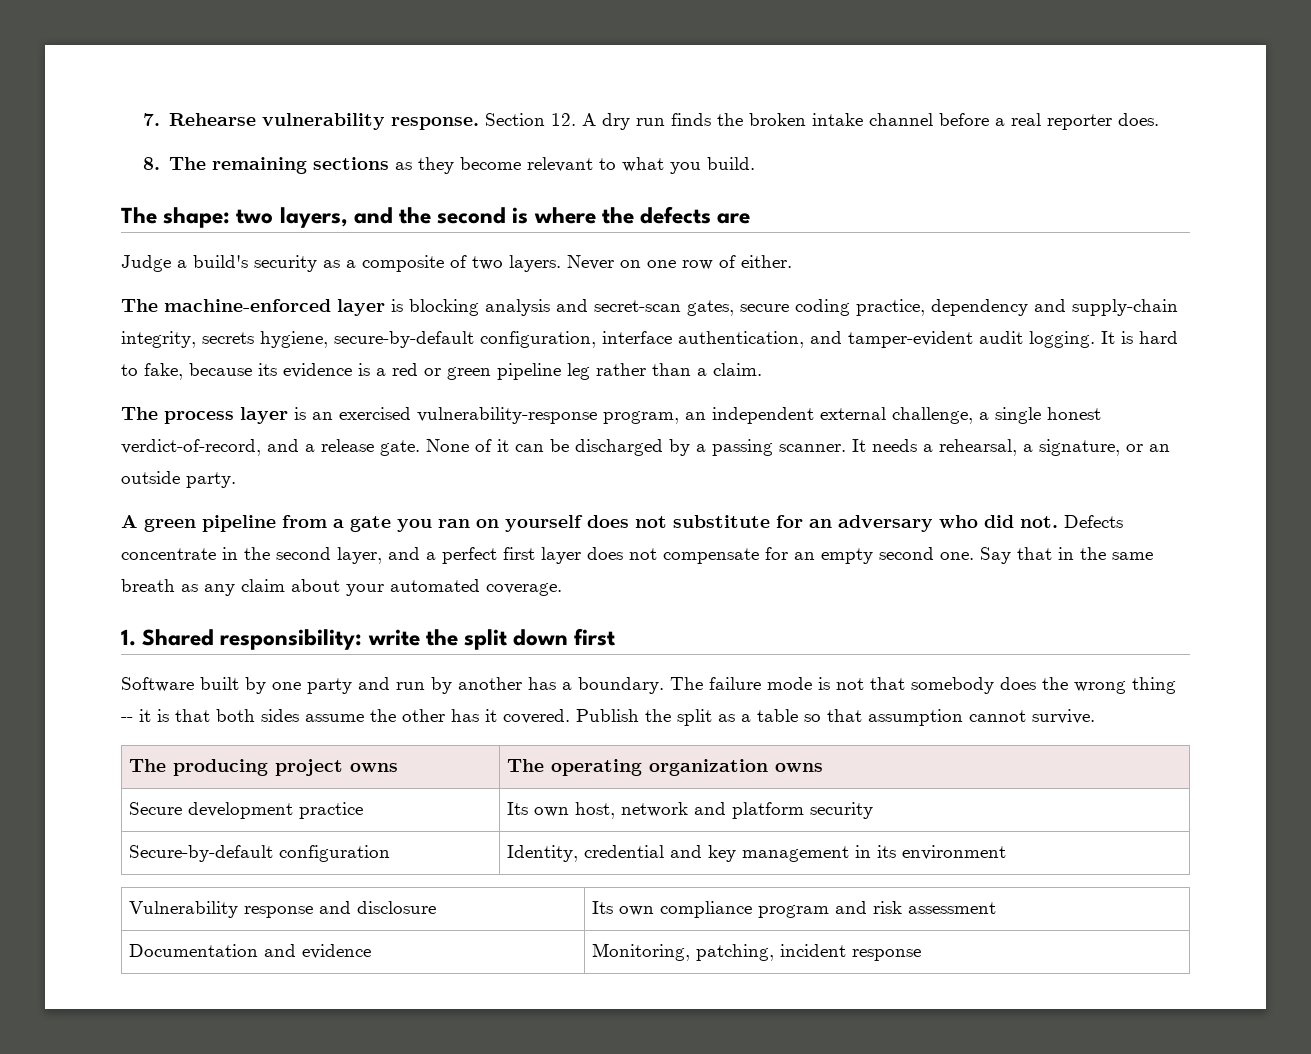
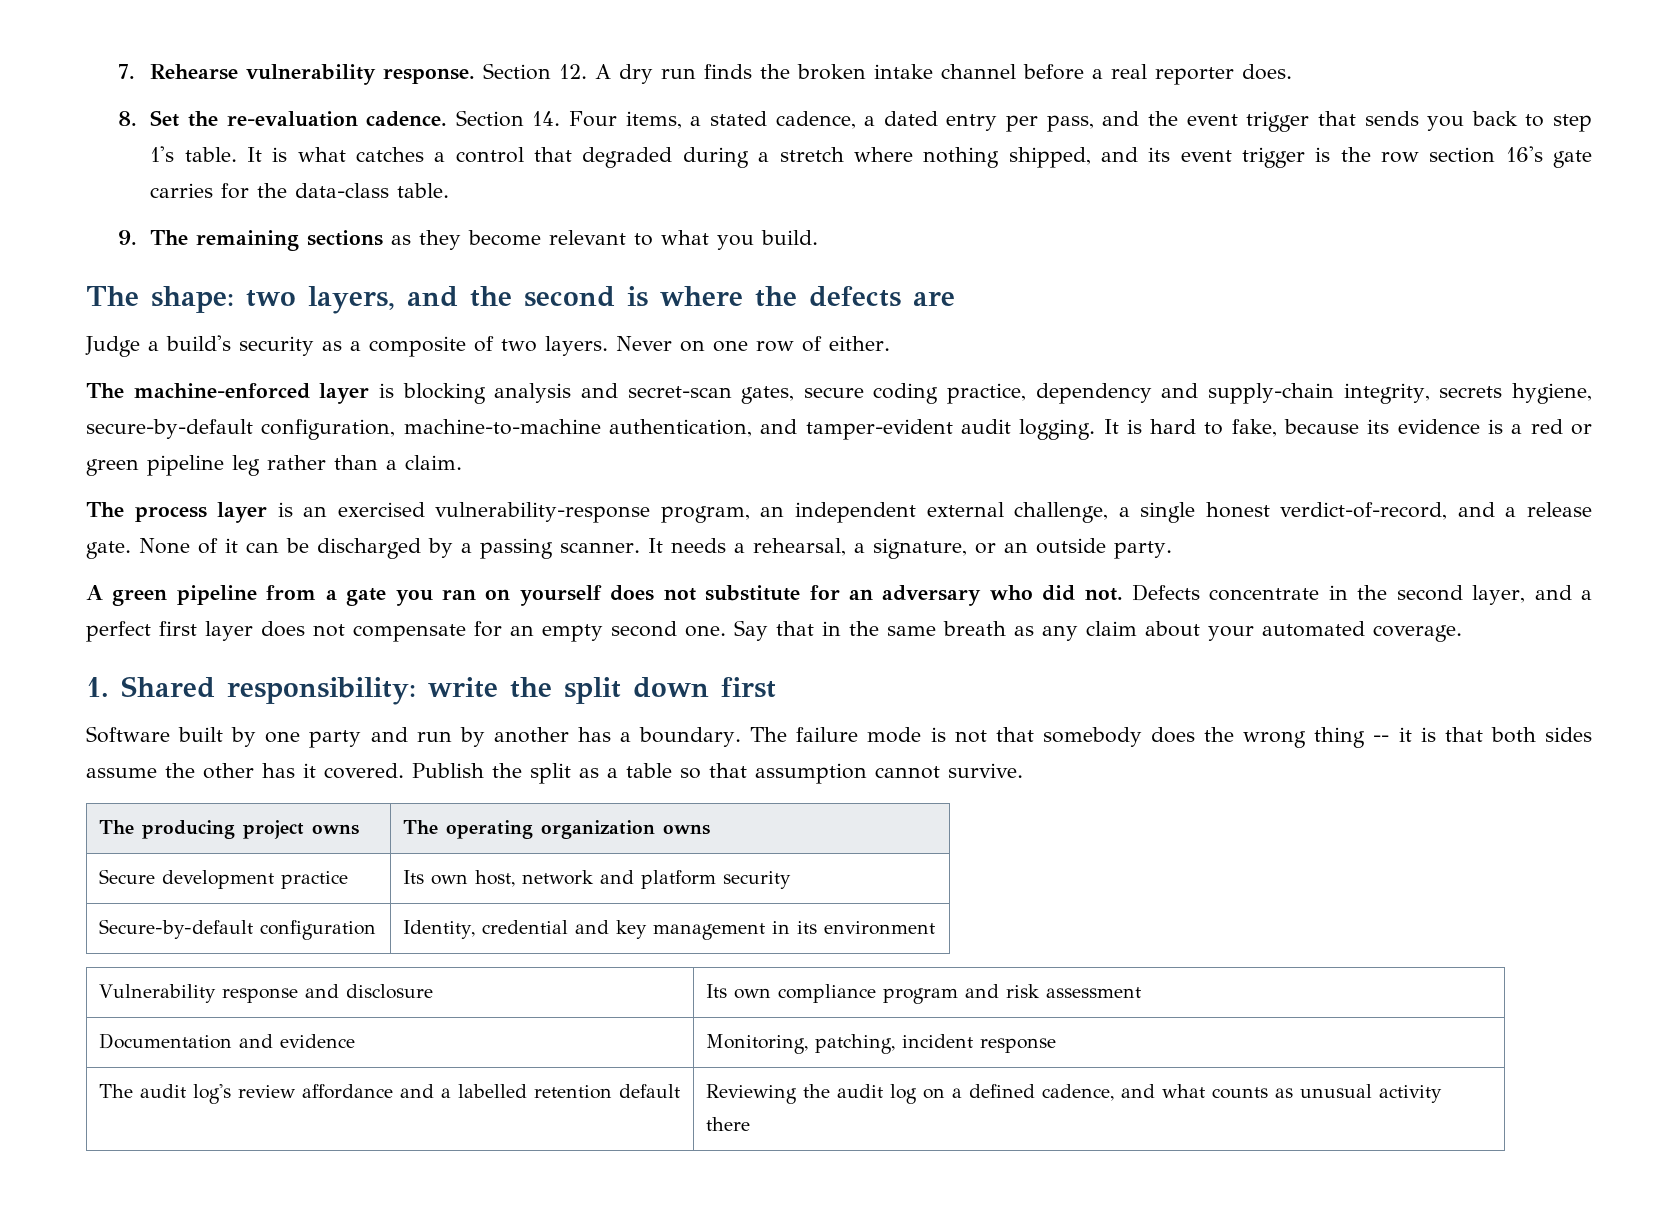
- 8. The remaining sections as they become relevant to what you build.
+ 8. Set the re-evaluation cadence. Section 14. Four items, a stated cadence, a dated entry per pass, and the event trigger that sends you back to step 1's table. It is what catches a control that degraded during a stretch where nothing shipped, and its event trigger is the row section 16's gate carries for the data-class table.
+ 9. The remaining sections as they become relevant to what you build.
- The machine-enforced layer is blocking analysis and secret-scan gates, secure coding practice, dependency and supply-chain integrity, secrets hygiene, secure-by-default configuration, interface authentication, and tamper-evident audit logging.
+ The machine-enforced layer is blocking analysis and secret-scan gates, secure coding practice, dependency and supply-chain integrity, secrets hygiene, secure-by-default configuration, machine-to-machine authentication, and tamper-evident audit logging.
+ The audit log's review affordance and a labelled retention default | Reviewing the audit log on a defined cadence, and what counts as unusual activity there

